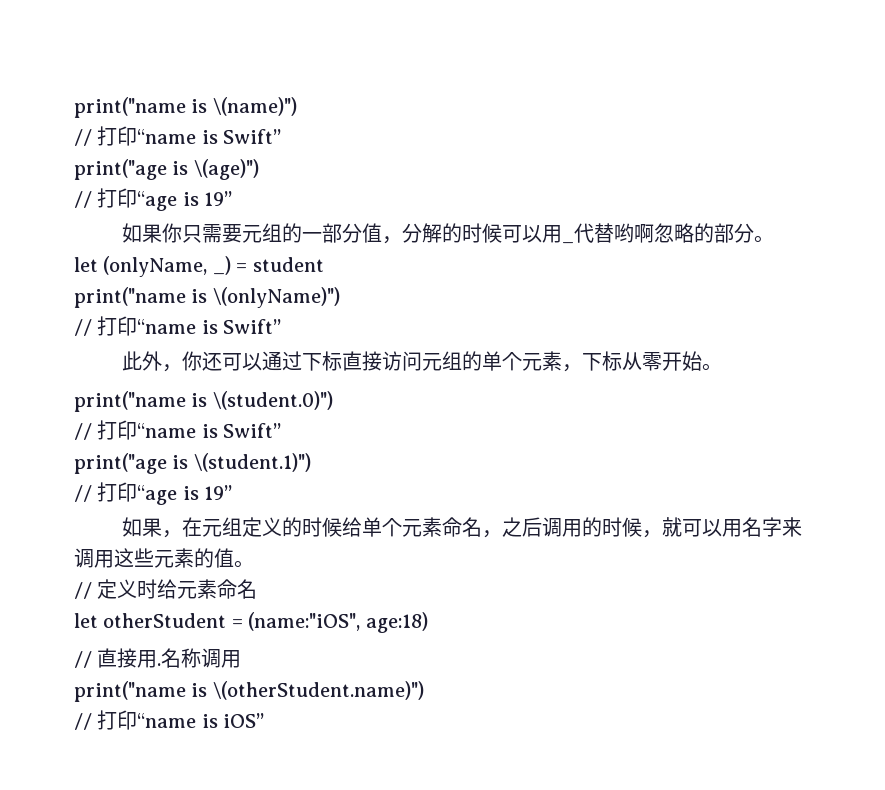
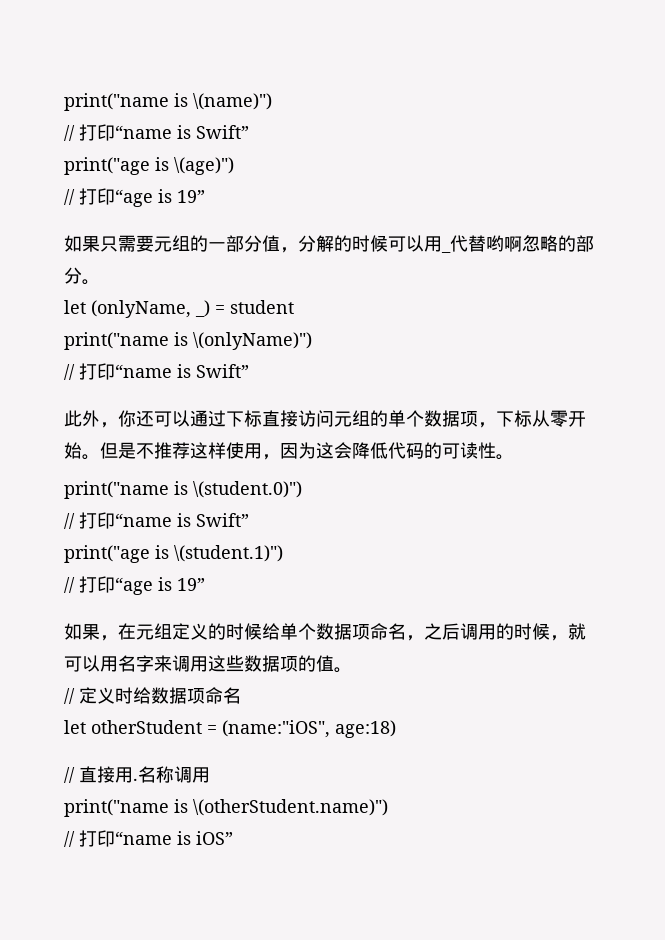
- 如果你只需要元组的一部分值，分解的时候可以用_代替哟啊忽略的部分。
+ 如果只需要元组的一部分值，分解的时候可以用_代替哟啊忽略的部分。
- 此外，你还可以通过下标直接访问元组的单个元素，下标从零开始。
+ 此外，你还可以通过下标直接访问元组的单个数据项，下标从零开始。但是不推荐这样使用，因为这会降低代码的可读性。
- 如果，在元组定义的时候给单个元素命名，之后调用的时候，就可以用名字来调用这些元素的值。
+ 如果，在元组定义的时候给单个数据项命名，之后调用的时候，就可以用名字来调用这些数据项的值。
- // 定义时给元素命名
+ // 定义时给数据项命名

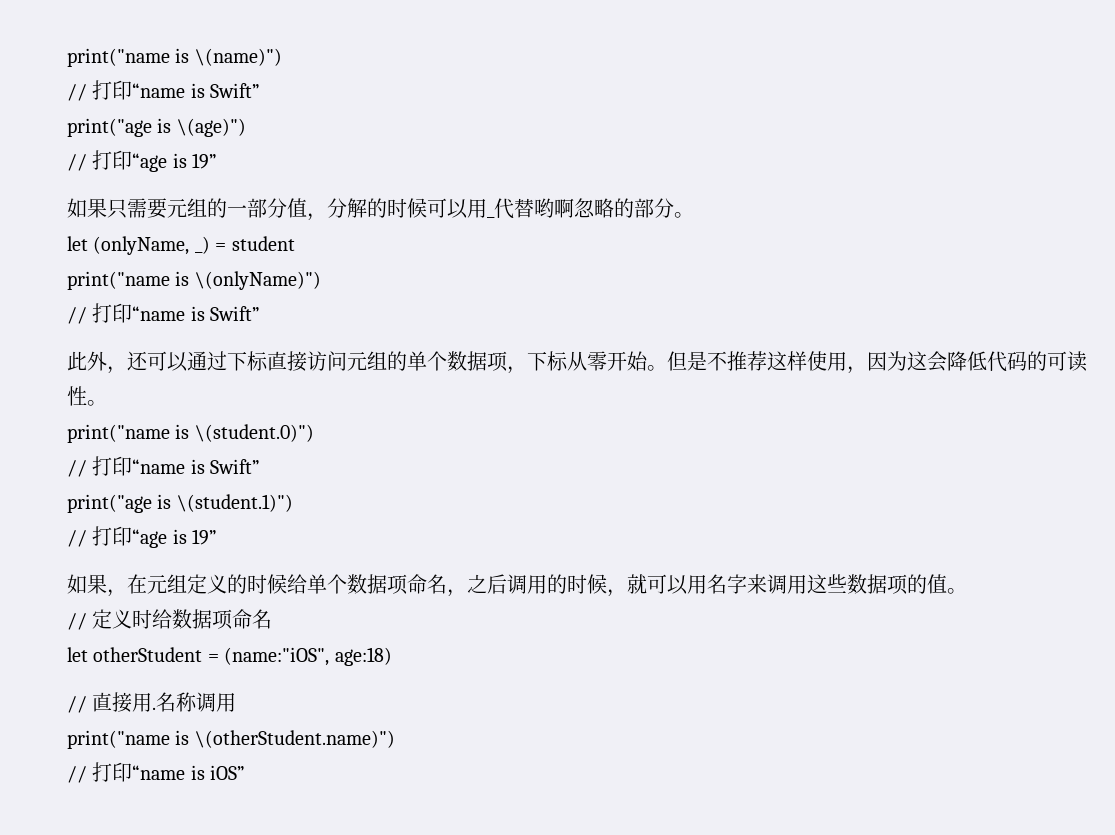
- 此外，你还可以通过下标直接访问元组的单个数据项，下标从零开始。
+ 此外，还可以通过下标直接访问元组的单个数据项，下标从零开始。

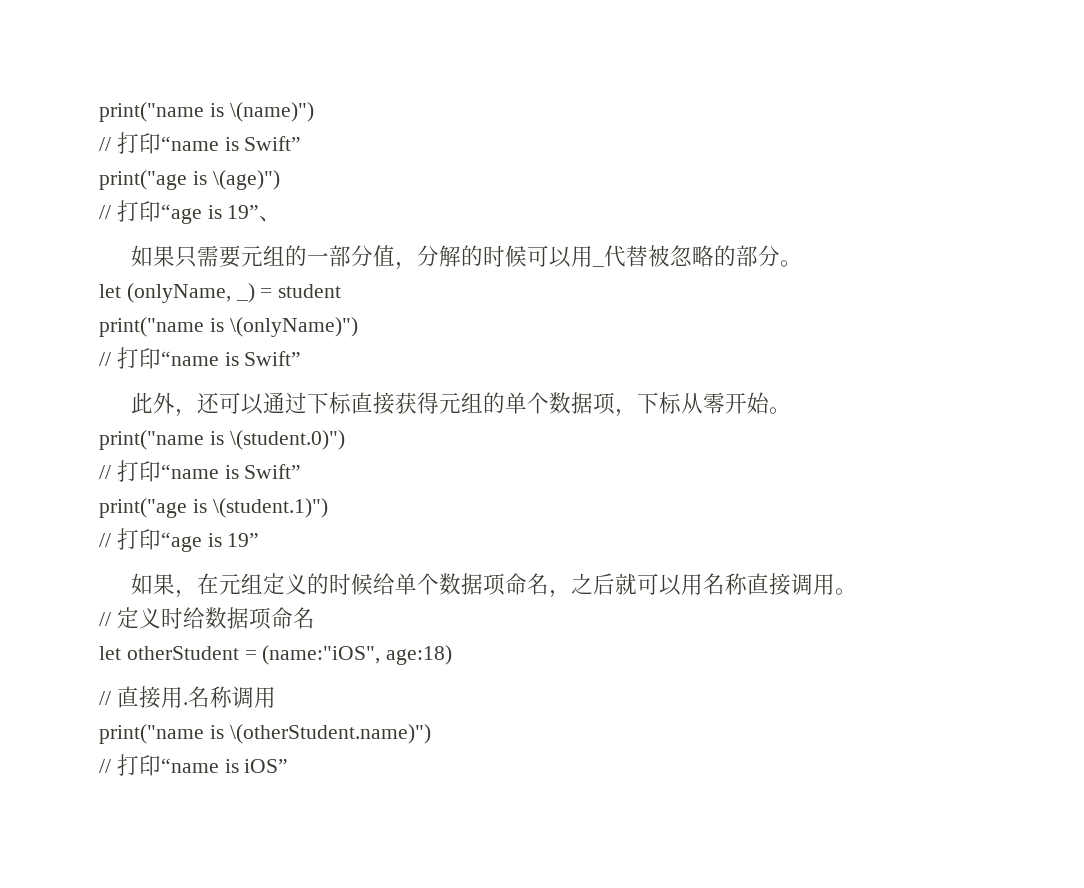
  print("age is \(age)")
- // 打印“age is 19”
+ // 打印“age is 19”、
- 如果只需要元组的一部分值，分解的时候可以用_代替哟啊忽略的部分。
+ 如果只需要元组的一部分值，分解的时候可以用_代替被忽略的部分。
- 此外，还可以通过下标直接访问元组的单个数据项，下标从零开始。但是不推荐这样使用，因为这会降低代码的可读性。
+ 此外，还可以通过下标直接获得元组的单个数据项，下标从零开始。
- 如果，在元组定义的时候给单个数据项命名，之后调用的时候，就可以用名字来调用这些数据项的值。
+ 如果，在元组定义的时候给单个数据项命名，之后就可以用名称直接调用。

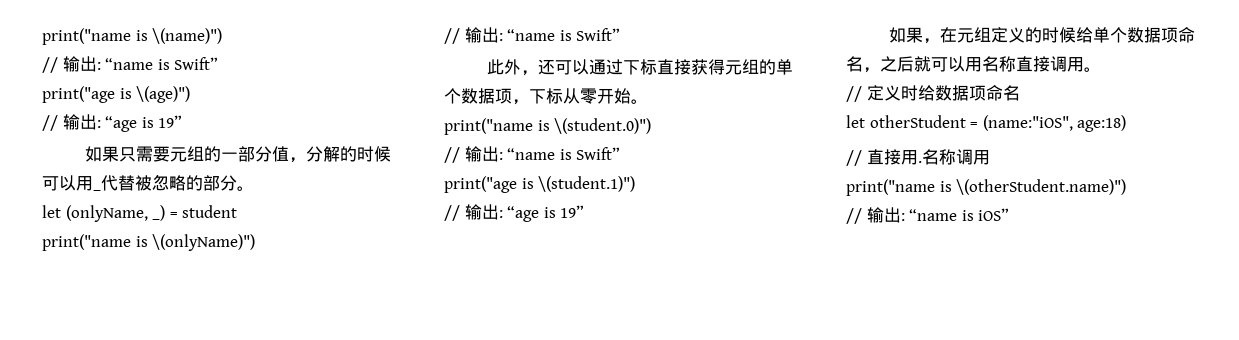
  print("name is \(name)")
- // 打印“name is Swift”
+ // 输出: “name is Swift”
  print("age is \(age)")
- // 打印“age is 19”、
+ // 输出: “age is 19”
  print("name is \(onlyName)")
- // 打印“name is Swift”
+ // 输出: “name is Swift”
  print("name is \(student.0)")
- // 打印“name is Swift”
+ // 输出: “name is Swift”
  print("age is \(student.1)")
- // 打印“age is 19”
+ // 输出: “age is 19”
- // 打印“name is iOS”
+ // 输出: “name is iOS”

